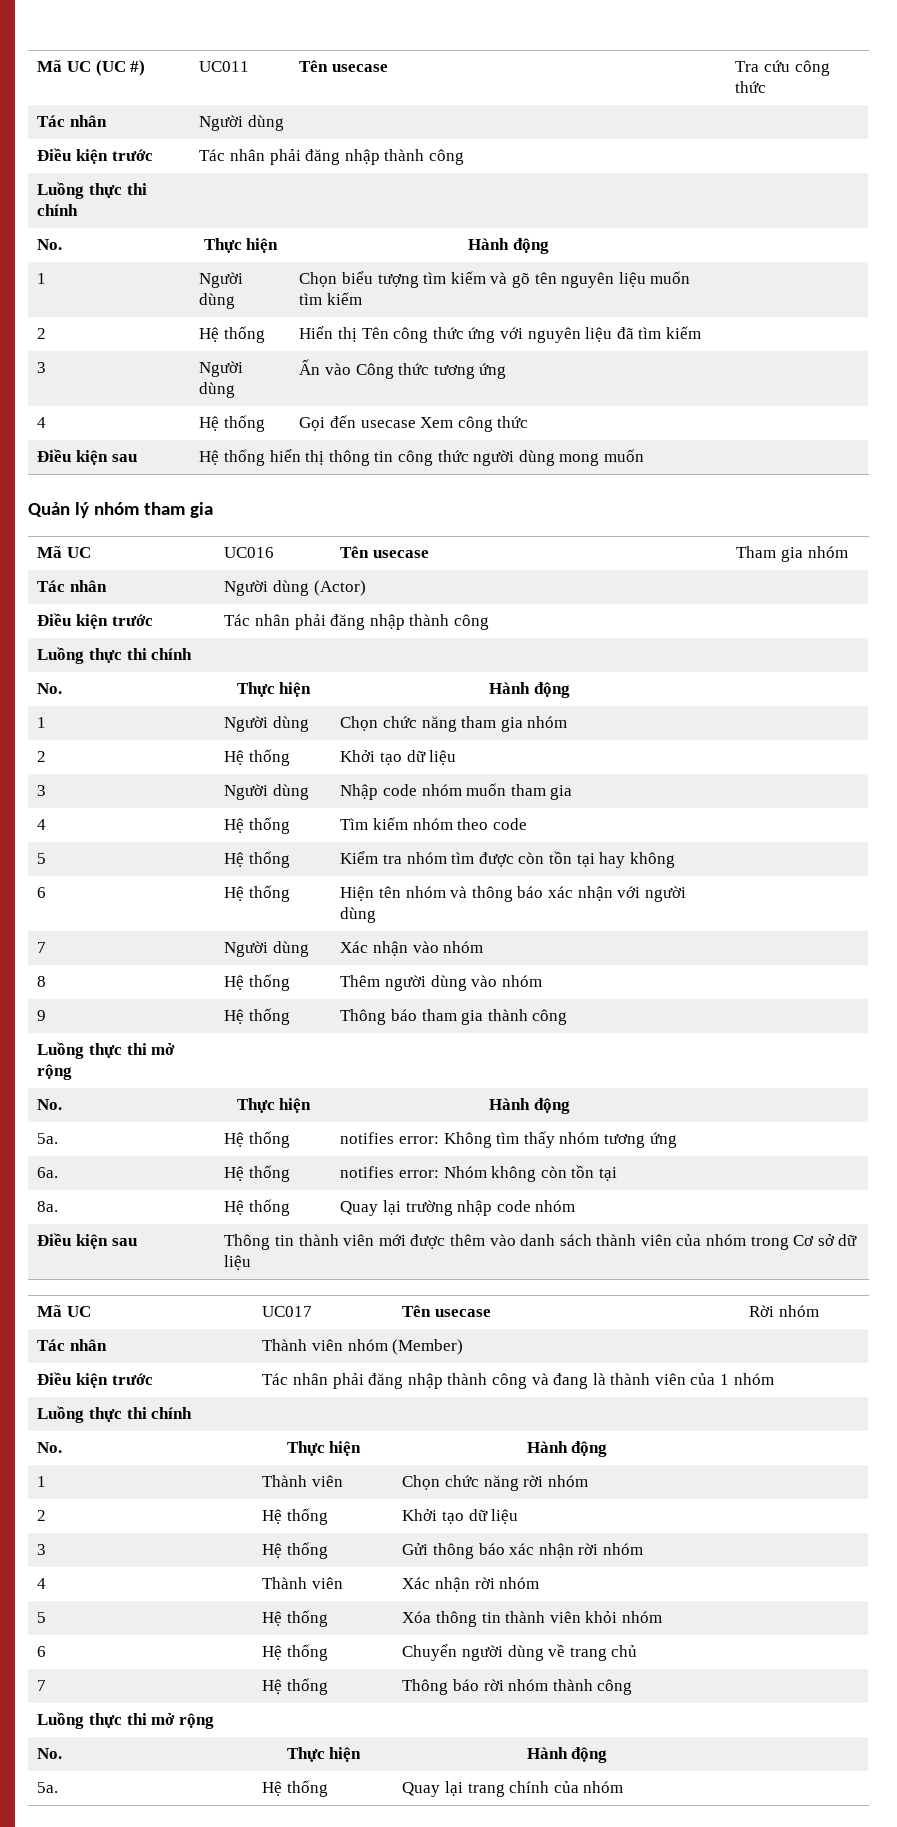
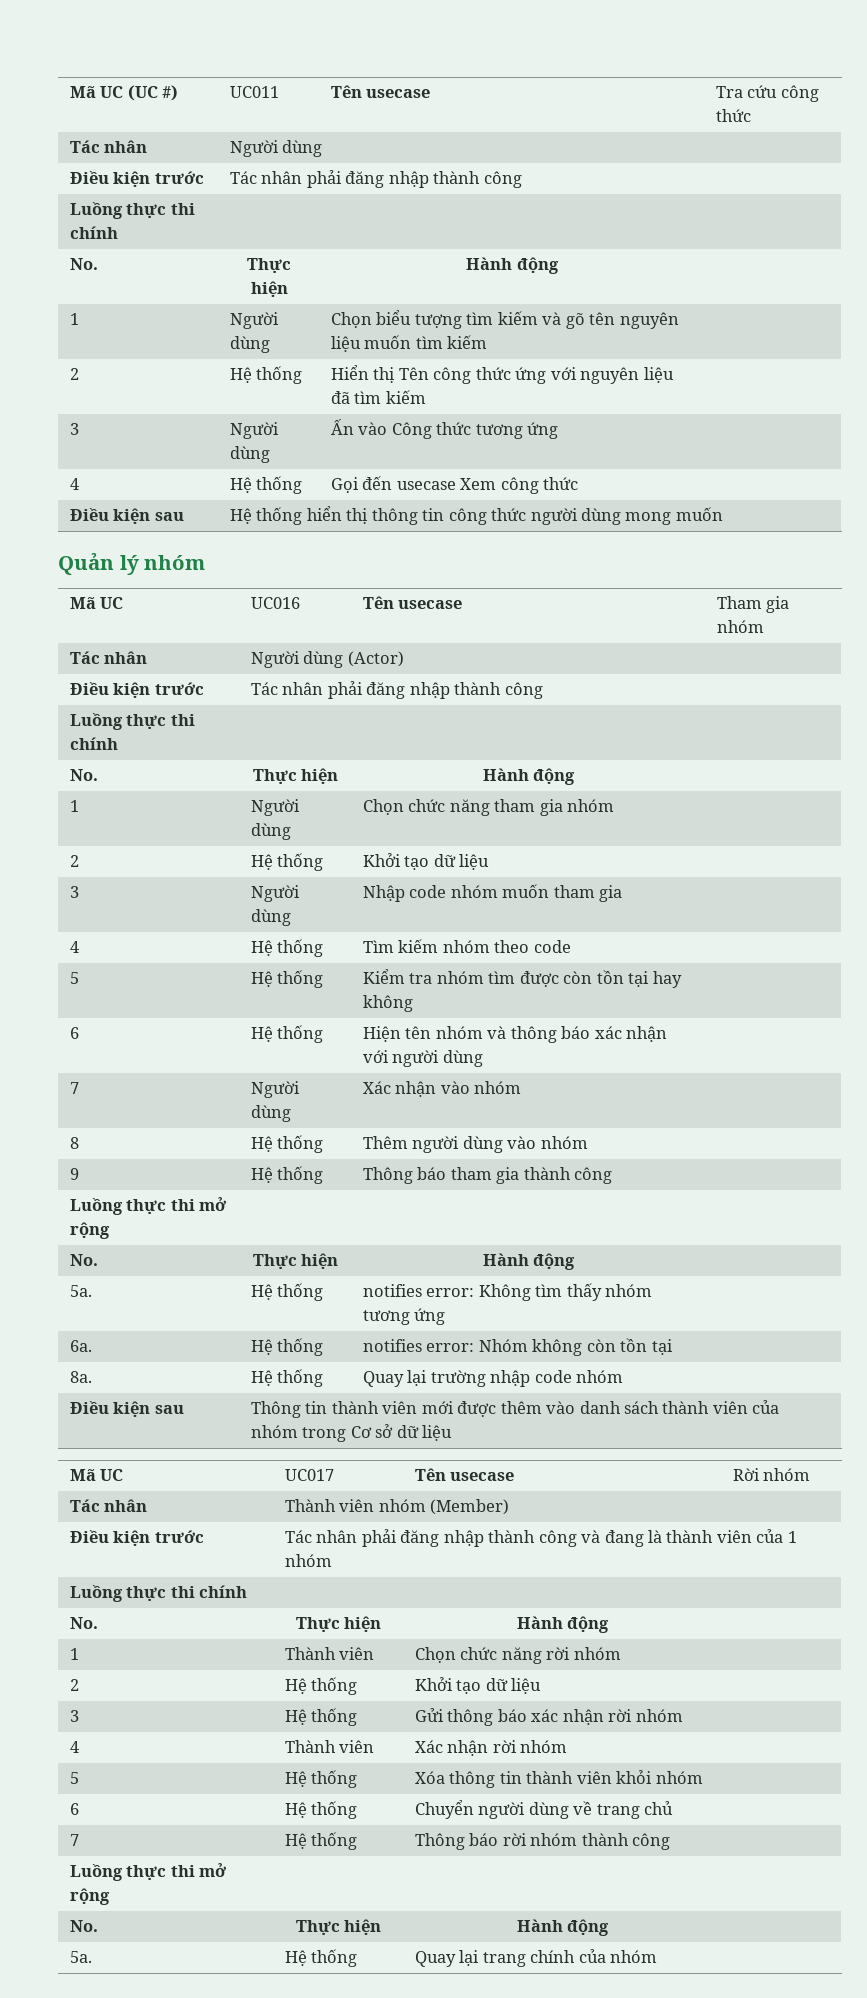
- Quản lý nhóm tham gia
+ Quản lý nhóm

